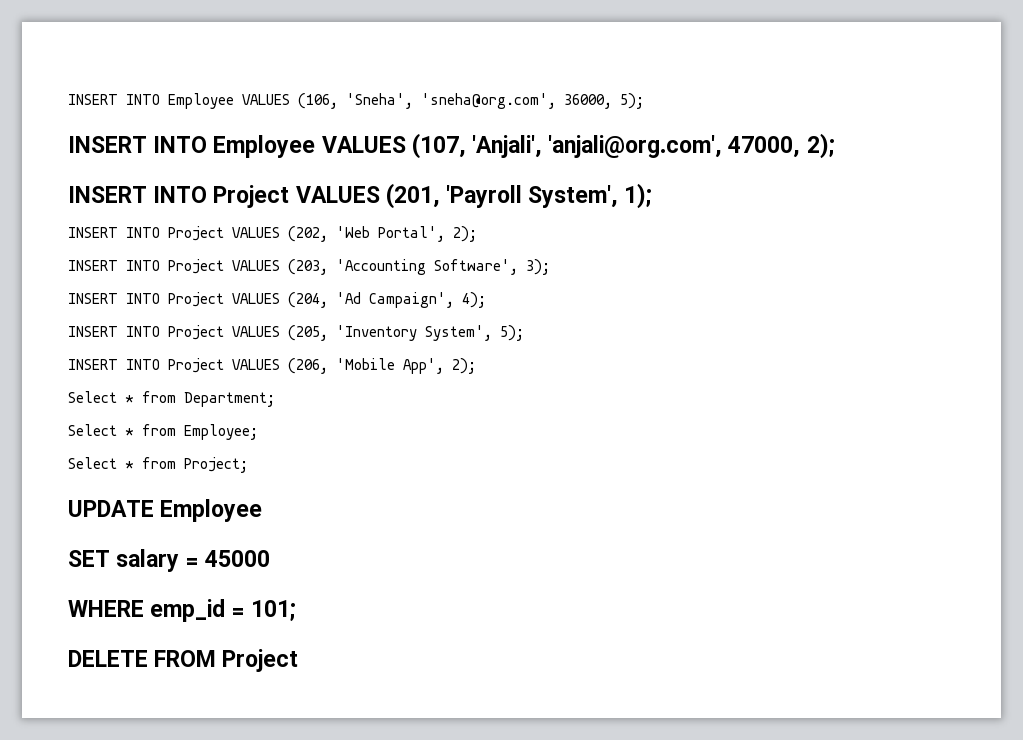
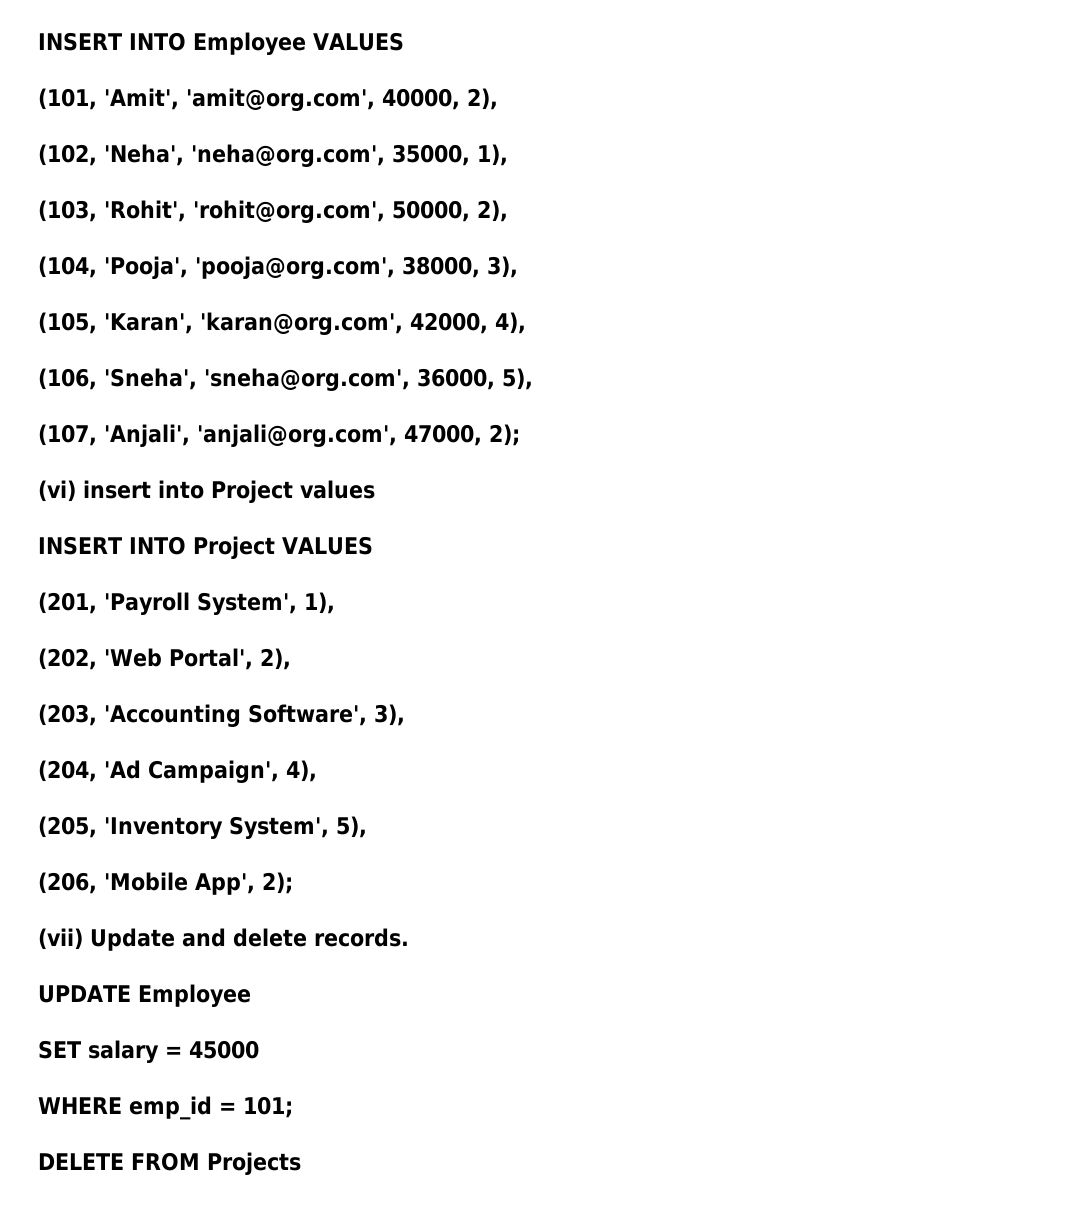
- INSERT INTO Employee VALUES (106, 'Sneha', 'sneha@org.com', 36000, 5);
- INSERT INTO Employee VALUES (107, 'Anjali', 'anjali@org.com', 47000, 2);
+ INSERT INTO Employee VALUES
+ (101, 'Amit', 'amit@org.com', 40000, 2),
+ (102, 'Neha', 'neha@org.com', 35000, 1),
+ (103, 'Rohit', 'rohit@org.com', 50000, 2),
+ (104, 'Pooja', 'pooja@org.com', 38000, 3),
+ (105, 'Karan', 'karan@org.com', 42000, 4),
+ (106, 'Sneha', 'sneha@org.com', 36000, 5),
+ (107, 'Anjali', 'anjali@org.com', 47000, 2);
- INSERT INTO Project VALUES (201, 'Payroll System', 1);
- INSERT INTO Project VALUES (202, 'Web Portal', 2);
- INSERT INTO Project VALUES (203, 'Accounting Software', 3);
- INSERT INTO Project VALUES (204, 'Ad Campaign', 4);
- INSERT INTO Project VALUES (205, 'Inventory System', 5);
- INSERT INTO Project VALUES (206, 'Mobile App', 2);
- Select * from Department;
- Select * from Employee;
- Select * from Project;
+ (vi) insert into Project values
+ INSERT INTO Project VALUES
+ (201, 'Payroll System', 1),
+ (202, 'Web Portal', 2),
+ (203, 'Accounting Software', 3),
+ (204, 'Ad Campaign', 4),
+ (205, 'Inventory System', 5),
+ (206, 'Mobile App', 2);
+ (vii) Update and delete records.
- DELETE FROM Project
+ DELETE FROM Projects

